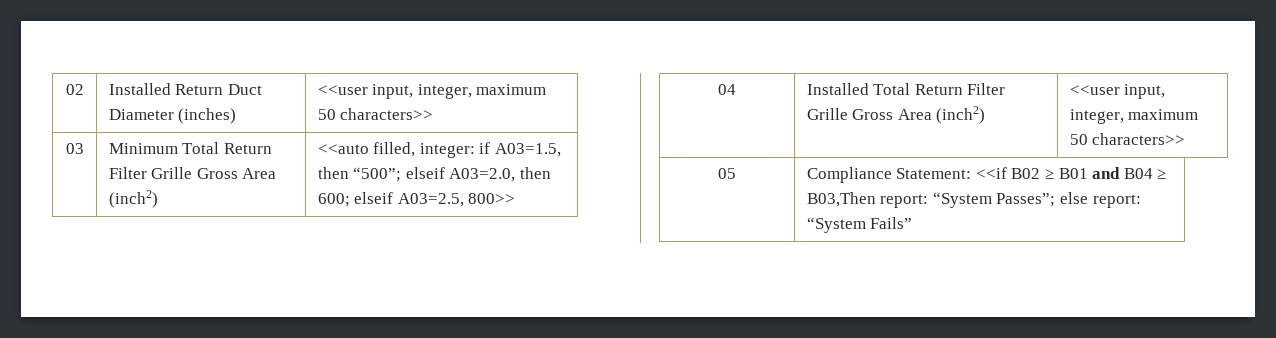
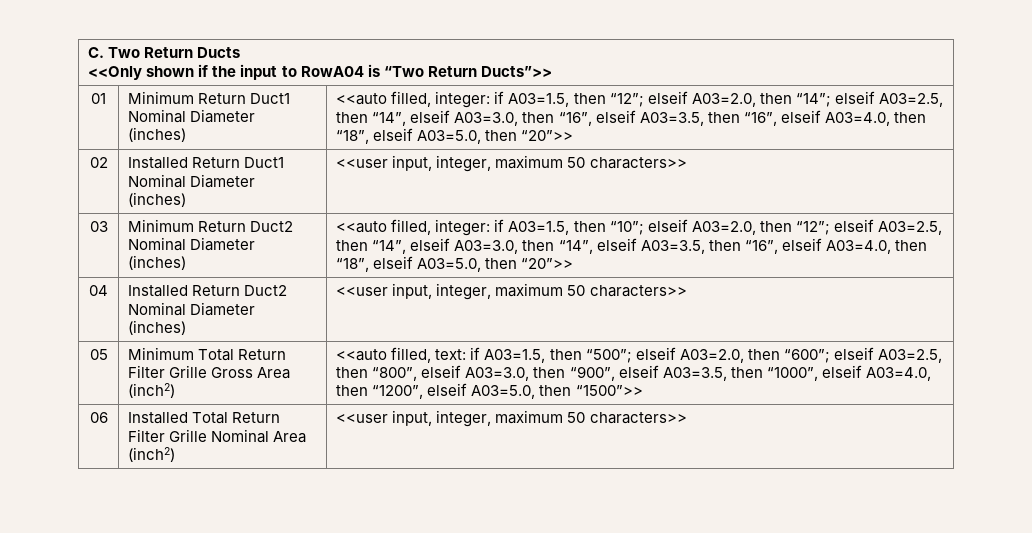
+ C. Two Return Ducts
+ <<Only shown if the input to RowA04 is “Two Return Ducts”>>
+ 01 | Minimum Return Duct1 Nominal Diameter (inches) | <<auto filled, integer: if A03=1.5, then “12”; elseif A03=2.0, then “14”; elseif A03=2.5, then “14”, elseif A03=3.0, then “16”, elseif A03=3.5, then “16”, elseif A03=4.0, then “18”, elseif A03=5.0, then “20”>>
- 02 | Installed Return Duct Diameter (inches) | <<user input, integer, maximum 50 characters>>
+ 02 | Installed Return Duct1 Nominal Diameter (inches) | <<user input, integer, maximum 50 characters>>
- 03 | Minimum Total Return Filter Grille Gross Area (inch2) | <<auto filled, integer: if A03=1.5, then “500”; elseif A03=2.0, then 600; elseif A03=2.5, 800>>
- 04 | Installed Total Return Filter Grille Gross Area (inch2) | <<user input, integer, maximum 50 characters>>
+ 03 | Minimum Return Duct2 Nominal Diameter (inches) | <<auto filled, integer: if A03=1.5, then “10”; elseif A03=2.0, then “12”; elseif A03=2.5, then “14”, elseif A03=3.0, then “14”, elseif A03=3.5, then “16”, elseif A03=4.0, then “18”, elseif A03=5.0, then “20”>>
+ 04 | Installed Return Duct2 Nominal Diameter (inches) | <<user input, integer, maximum 50 characters>>
+ 05 | Minimum Total Return Filter Grille Gross Area (inch2) | <<auto filled, text: if A03=1.5, then “500”; elseif A03=2.0, then “600”; elseif A03=2.5, then “800”, elseif A03=3.0, then “900”, elseif A03=3.5, then “1000”, elseif A03=4.0, then “1200”, elseif A03=5.0, then “1500”>>
+ 06 | Installed Total Return Filter Grille Nominal Area (inch2) | <<user input, integer, maximum 50 characters>>
- 05 | Compliance Statement: <<if B02 ≥ B01 and B04 ≥ B03,Then report: “System Passes”; else report: “System Fails”

